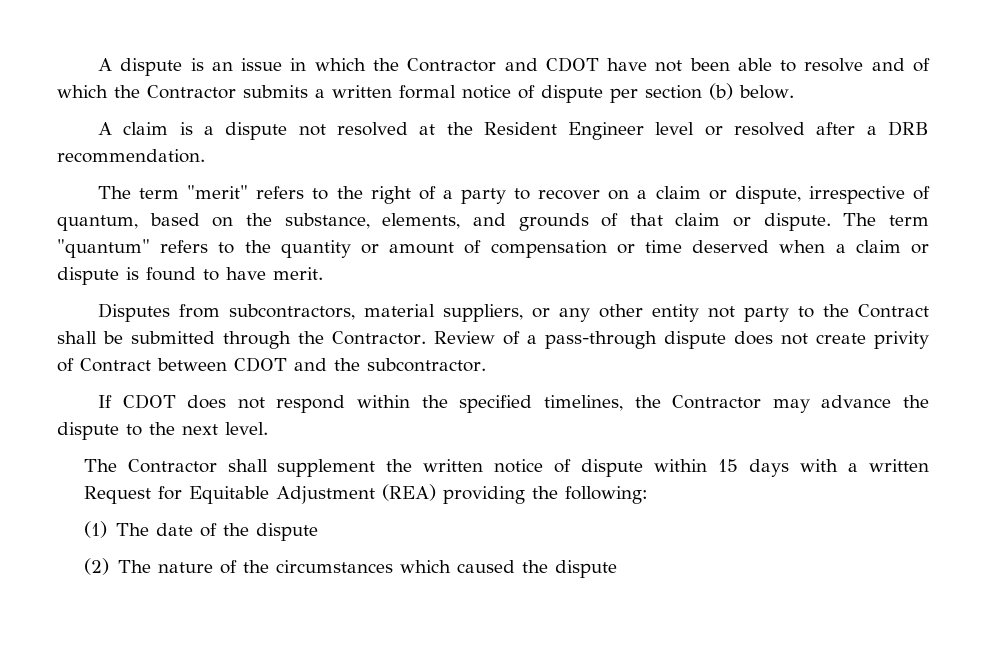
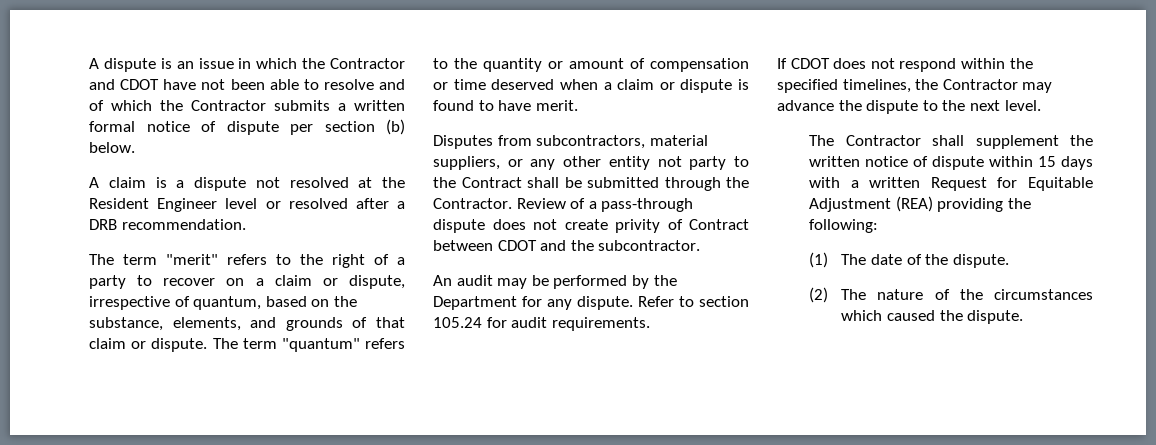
+ An audit may be performed by the Department for any dispute. Refer to section 105.24 for audit requirements.
- (1) The date of the dispute
+ (1) The date of the dispute.
- (2) The nature of the circumstances which caused the dispute
+ (2) The nature of the circumstances which caused the dispute.

